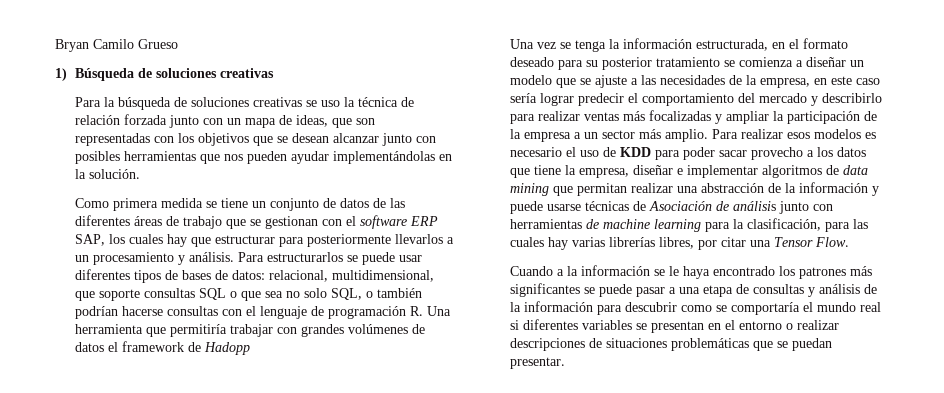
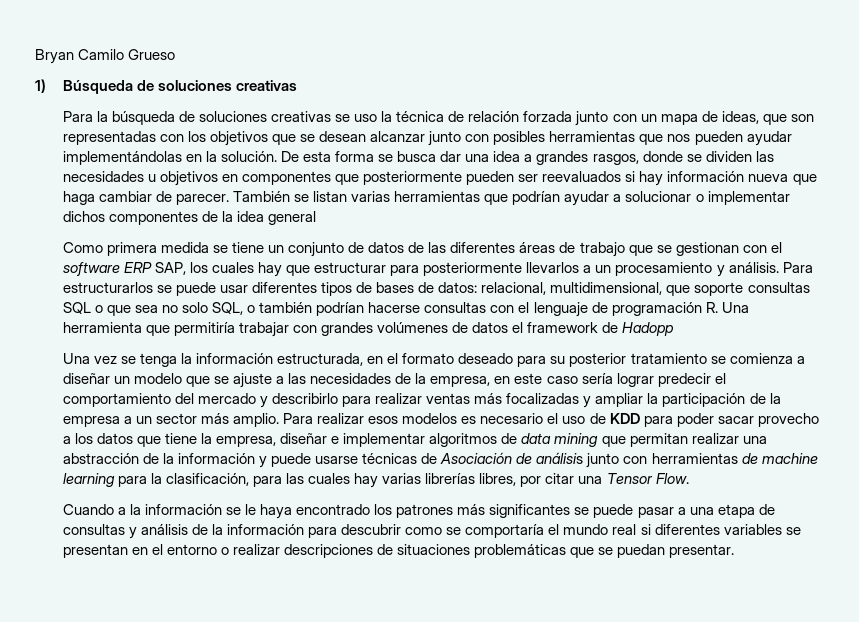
+ De esta forma se busca dar una idea a grandes rasgos, donde se dividen las necesidades u objetivos en componentes que posteriormente pueden ser reevaluados si hay información nueva que haga cambiar de parecer. También se listan varias herramientas que podrían ayudar a solucionar o implementar dichos componentes de la idea general

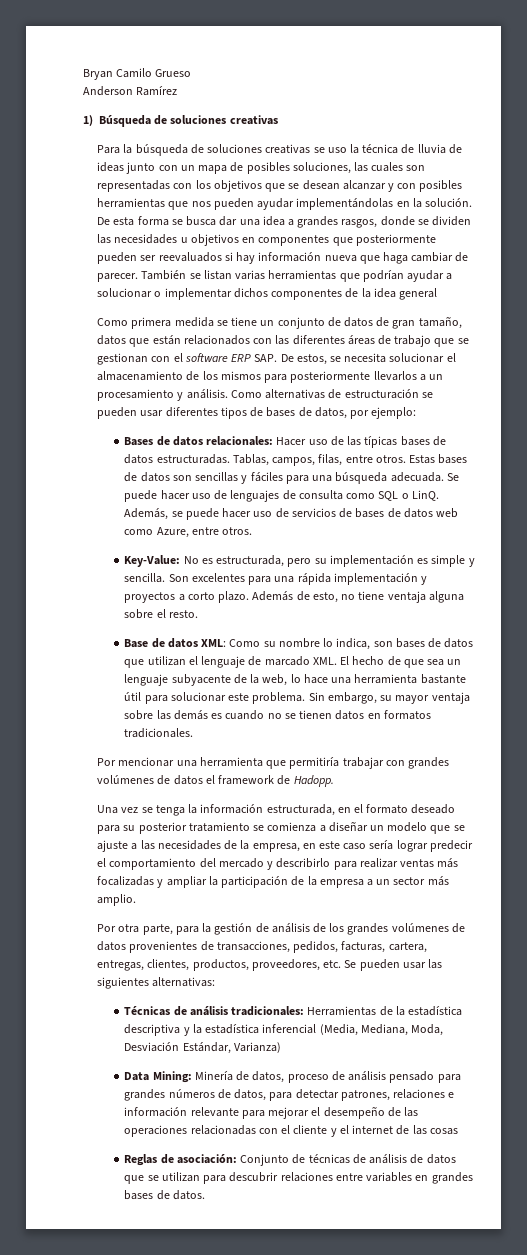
+ Anderson Ramírez
- Para la búsqueda de soluciones creativas se uso la técnica de relación forzada junto con un mapa de ideas, que son representadas con los objetivos que se desean alcanzar junto con posibles herramientas que nos pueden ayudar implementándolas en la solución.
+ Para la búsqueda de soluciones creativas se uso la técnica de lluvia de ideas junto con un mapa de posibles soluciones, las cuales son representadas con los objetivos que se desean alcanzar y con posibles herramientas que nos pueden ayudar implementándolas en la solución.
- Como primera medida se tiene un conjunto de datos de las diferentes áreas de trabajo que se gestionan con el software ERP SAP, los cuales hay que estructurar para posteriormente llevarlos a un procesamiento y análisis.
+ Como primera medida se tiene un conjunto de datos de gran tamaño, datos que están relacionados con las diferentes áreas de trabajo que se gestionan con el software ERP SAP. De estos, se necesita solucionar el almacenamiento de los mismos para posteriormente llevarlos a un procesamiento y análisis.
- Para estructurarlos se puede usar diferentes tipos de bases de datos: relacional, multidimensional, que soporte consultas SQL o que sea no solo SQL, o también podrían hacerse consultas con el lenguaje de programación R. Una herramienta que permitiría trabajar con grandes volúmenes de datos el framework de Hadopp
+ Como alternativas de estructuración se pueden usar diferentes tipos de bases de datos, por ejemplo:
+ Bases de datos relacionales: Hacer uso de las típicas bases de datos estructuradas. Tablas, campos, filas, entre otros. Estas bases de datos son sencillas y fáciles para una búsqueda adecuada. Se puede hacer uso de lenguajes de consulta como SQL o LinQ. Además, se puede hacer uso de servicios de bases de datos web como Azure, entre otros.
+ Key-Value: No es estructurada, pero su implementación es simple y sencilla. Son excelentes para una rápida implementación y proyectos a corto plazo. Además de esto, no tiene ventaja alguna sobre el resto.
+ Base de datos XML: Como su nombre lo indica, son bases de datos que utilizan el lenguaje de marcado XML. El hecho de que sea un lenguaje subyacente de la web, lo hace una herramienta bastante útil para solucionar este problema. Sin embargo, su mayor ventaja sobre las demás es cuando no se tienen datos en formatos tradicionales.
+ Por mencionar una herramienta que permitiría trabajar con grandes volúmenes de datos el framework de Hadopp.
- Una vez se tenga la información estructurada, en el formato deseado para su posterior tratamiento se comienza a diseñar un modelo que se ajuste a las necesidades de la empresa, en este caso sería lograr predecir el comportamiento del mercado y describirlo para realizar ventas más focalizadas y ampliar la participación de la empresa a un sector más amplio. Para realizar esos modelos es necesario el uso de KDD para poder sacar provecho a los datos que tiene la empresa, diseñar e implementar algoritmos de data mining que permitan realizar una abstracción de la información y puede usarse técnicas de Asociación de análisis junto con herramientas de machine learning para la clasificación, para las cuales hay varias librerías libres, por citar una Tensor Flow.
- Cuando a la información se le haya encontrado los patrones más significantes se puede pasar a una etapa de consultas y análisis de la información para descubrir como se comportaría el mundo real si diferentes variables se presentan en el entorno o realizar descripciones de situaciones problemáticas que se puedan presentar.
+ Una vez se tenga la información estructurada, en el formato deseado para su posterior tratamiento se comienza a diseñar un modelo que se ajuste a las necesidades de la empresa, en este caso sería lograr predecir el comportamiento del mercado y describirlo para realizar ventas más focalizadas y ampliar la participación de la empresa a un sector más amplio.
+ Por otra parte, para la gestión de análisis de los grandes volúmenes de datos provenientes de transacciones, pedidos, facturas, cartera, entregas, clientes, productos, proveedores, etc. Se pueden usar las siguientes alternativas:
+ Técnicas de análisis tradicionales: Herramientas de la estadística descriptiva y la estadística inferencial (Media, Mediana, Moda, Desviación Estándar, Varianza)
+ Data Mining: Minería de datos, proceso de análisis pensado para grandes números de datos, para detectar patrones, relaciones e información relevante para mejorar el desempeño de las operaciones relacionadas con el cliente y el internet de las cosas
+ Reglas de asociación: Conjunto de técnicas de análisis de datos que se utilizan para descubrir relaciones entre variables en grandes bases de datos.

